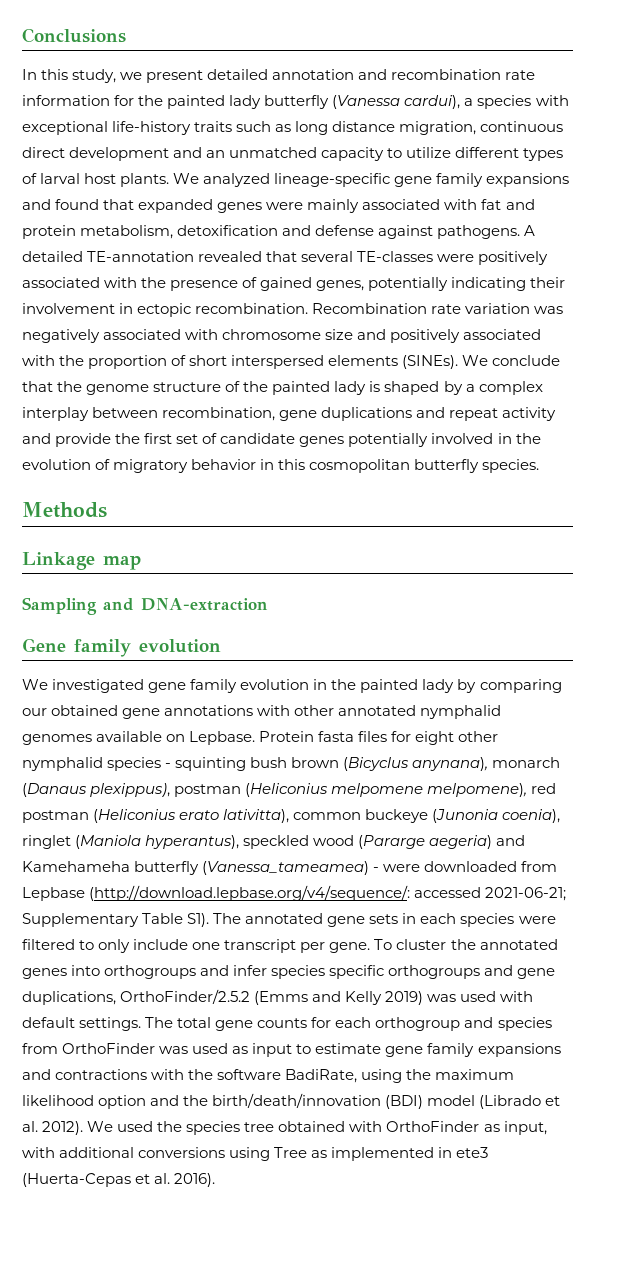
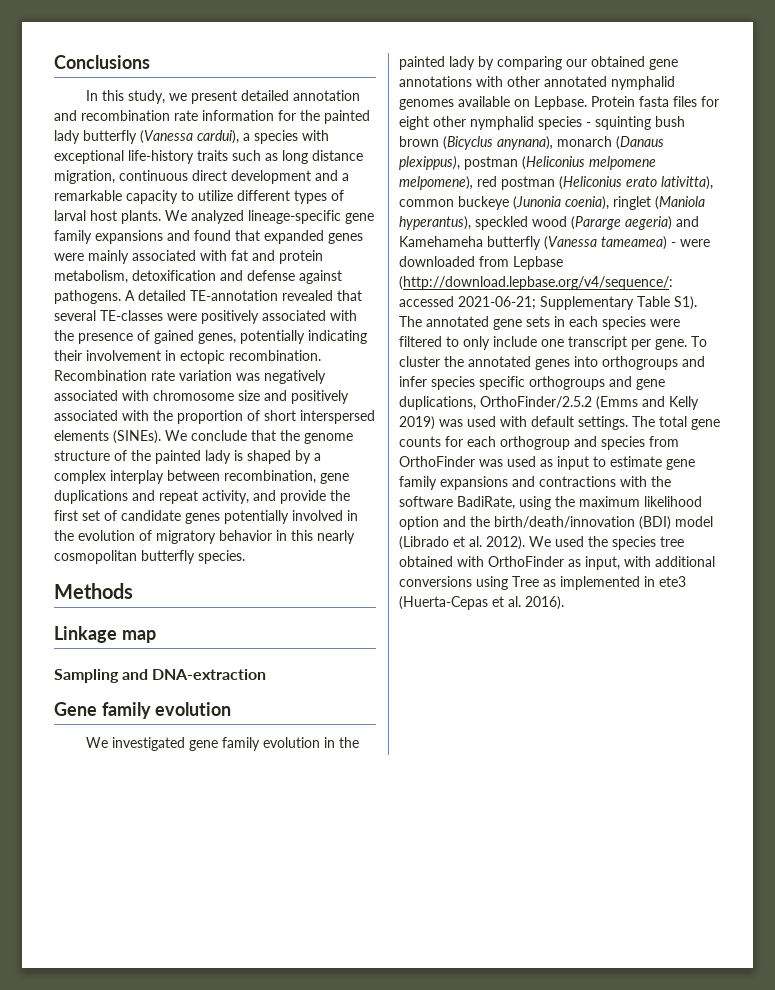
- In this study, we present detailed annotation and recombination rate information for the painted lady butterfly (Vanessa cardui), a species with exceptional life-history traits such as long distance migration, continuous direct development and an unmatched capacity to utilize different types of larval host plants.
+ In this study, we present detailed annotation and recombination rate information for the painted lady butterfly (Vanessa cardui), a species with exceptional life-history traits such as long distance migration, continuous direct development and a remarkable capacity to utilize different types of larval host plants.
- We conclude that the genome structure of the painted lady is shaped by a complex interplay between recombination, gene duplications and repeat activity and provide the first set of candidate genes potentially involved in the evolution of migratory behavior in this cosmopolitan butterfly species.
+ We conclude that the genome structure of the painted lady is shaped by a complex interplay between recombination, gene duplications and repeat activity, and provide the first set of candidate genes potentially involved in the evolution of migratory behavior in this nearly cosmopolitan butterfly species.
- Protein fasta files for eight other nymphalid species - squinting bush brown (Bicyclus anynana), monarch (Danaus plexippus), postman (Heliconius melpomene melpomene), red postman (Heliconius erato lativitta), common buckeye (Junonia coenia), ringlet (Maniola hyperantus), speckled wood (Pararge aegeria) and Kamehameha butterfly (Vanessa_tameamea) - were downloaded from Lepbase (http://download.lepbase.org/v4/sequence/:
+ Protein fasta files for eight other nymphalid species - squinting bush brown (Bicyclus anynana), monarch (Danaus plexippus), postman (Heliconius melpomene melpomene), red postman (Heliconius erato lativitta), common buckeye (Junonia coenia), ringlet (Maniola hyperantus), speckled wood (Pararge aegeria) and Kamehameha butterfly (Vanessa tameamea) - were downloaded from Lepbase (http://download.lepbase.org/v4/sequence/:

